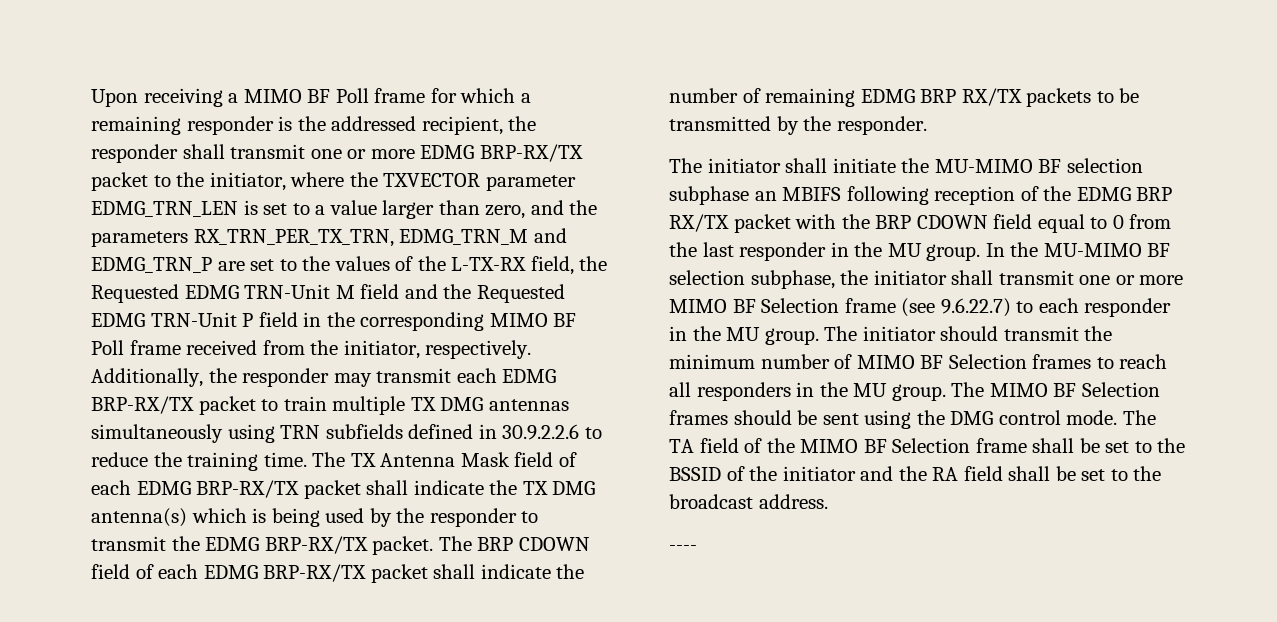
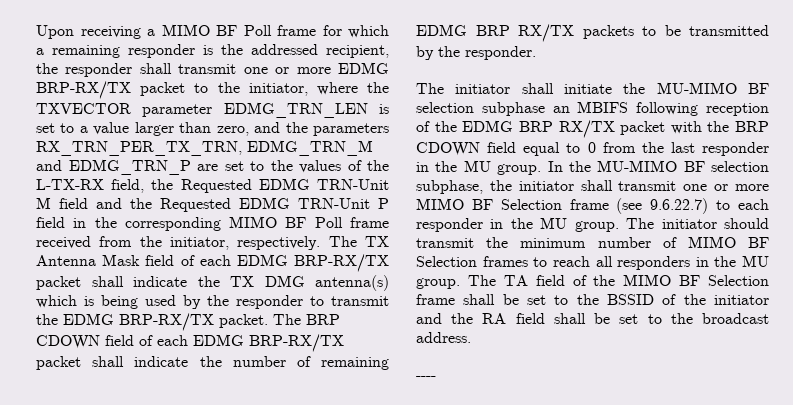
- Additionally, the responder may transmit each EDMG BRP-RX/TX packet to train multiple TX DMG antennas simultaneously using TRN subfields defined in 30.9.2.2.6 to reduce the training time.
- The MIMO BF Selection frames should be sent using the DMG control mode. The TA field of the MIMO BF Selection frame shall be set to the BSSID of the initiator and the RA field shall be set to the broadcast address.
+ The TA field of the MIMO BF Selection frame shall be set to the BSSID of the initiator and the RA field shall be set to the broadcast address.

